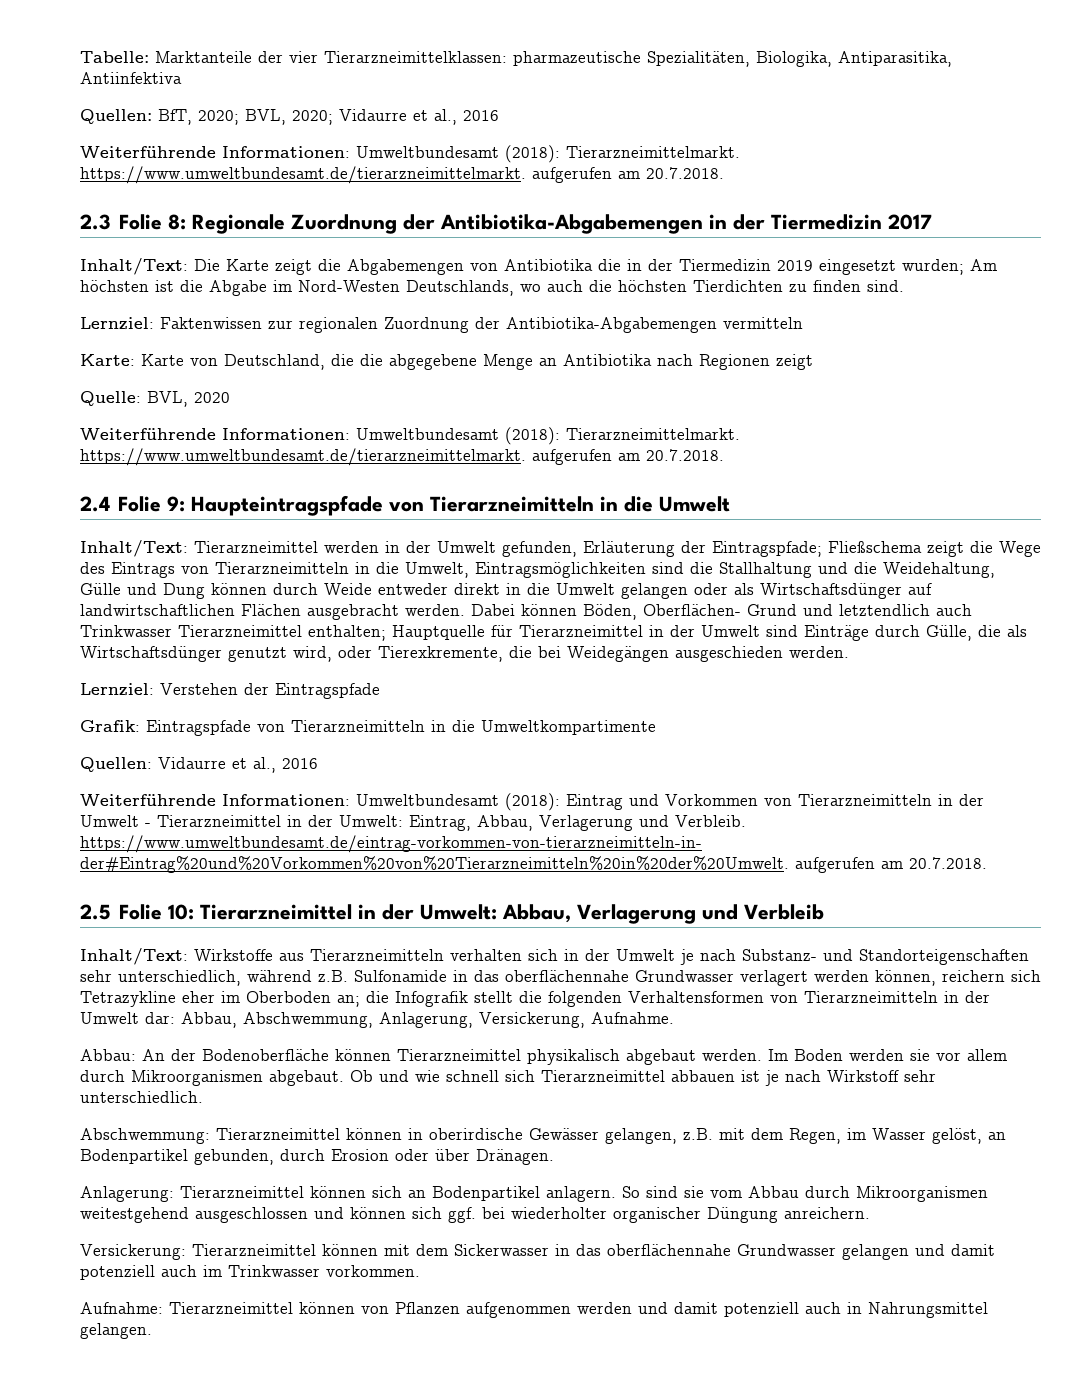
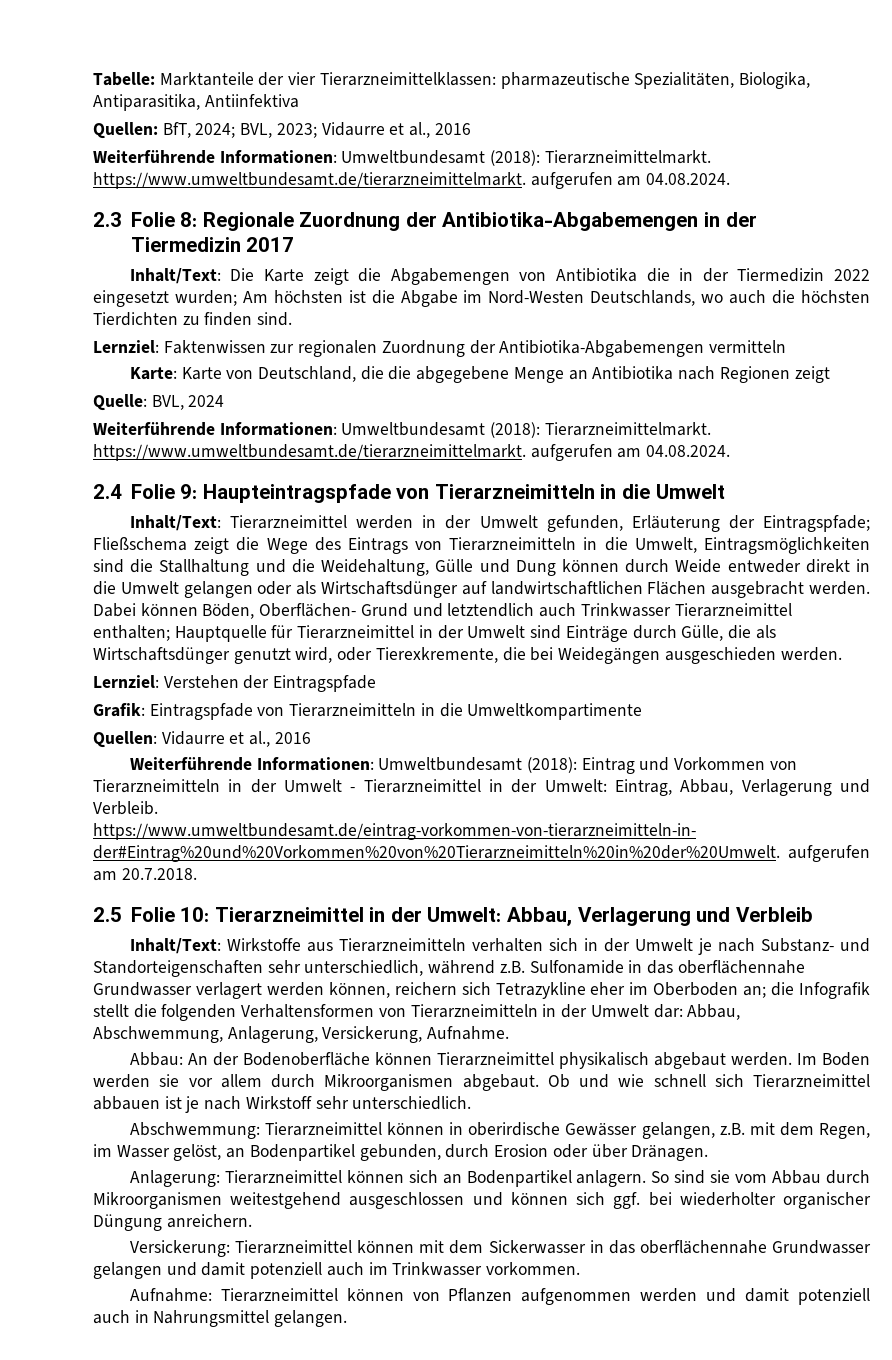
- Quellen: BfT, 2020; BVL, 2020; Vidaurre et al., 2016
- Weiterführende Informationen: Umweltbundesamt (2018): Tierarzneimittelmarkt. https://www.umweltbundesamt.de/tierarzneimittelmarkt. aufgerufen am 20.7.2018.
+ Quellen: BfT, 2024; BVL, 2023; Vidaurre et al., 2016
+ Weiterführende Informationen: Umweltbundesamt (2018): Tierarzneimittelmarkt. https://www.umweltbundesamt.de/tierarzneimittelmarkt. aufgerufen am 04.08.2024.
- Inhalt/Text: Die Karte zeigt die Abgabemengen von Antibiotika die in der Tiermedizin 2019 eingesetzt wurden; Am höchsten ist die Abgabe im Nord-Westen Deutschlands, wo auch die höchsten Tierdichten zu finden sind.
+ Inhalt/Text: Die Karte zeigt die Abgabemengen von Antibiotika die in der Tiermedizin 2022 eingesetzt wurden; Am höchsten ist die Abgabe im Nord-Westen Deutschlands, wo auch die höchsten Tierdichten zu finden sind.
- Quelle: BVL, 2020
- Weiterführende Informationen: Umweltbundesamt (2018): Tierarzneimittelmarkt. https://www.umweltbundesamt.de/tierarzneimittelmarkt. aufgerufen am 20.7.2018.
+ Quelle: BVL, 2024
+ Weiterführende Informationen: Umweltbundesamt (2018): Tierarzneimittelmarkt. https://www.umweltbundesamt.de/tierarzneimittelmarkt. aufgerufen am 04.08.2024.

